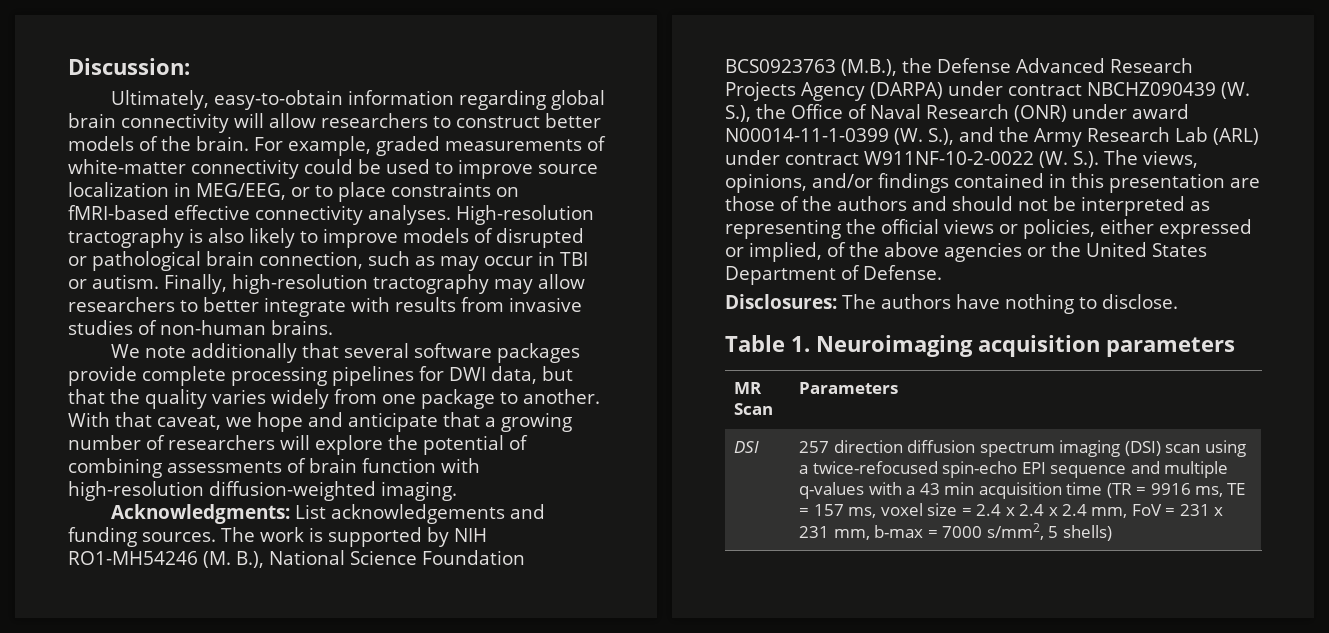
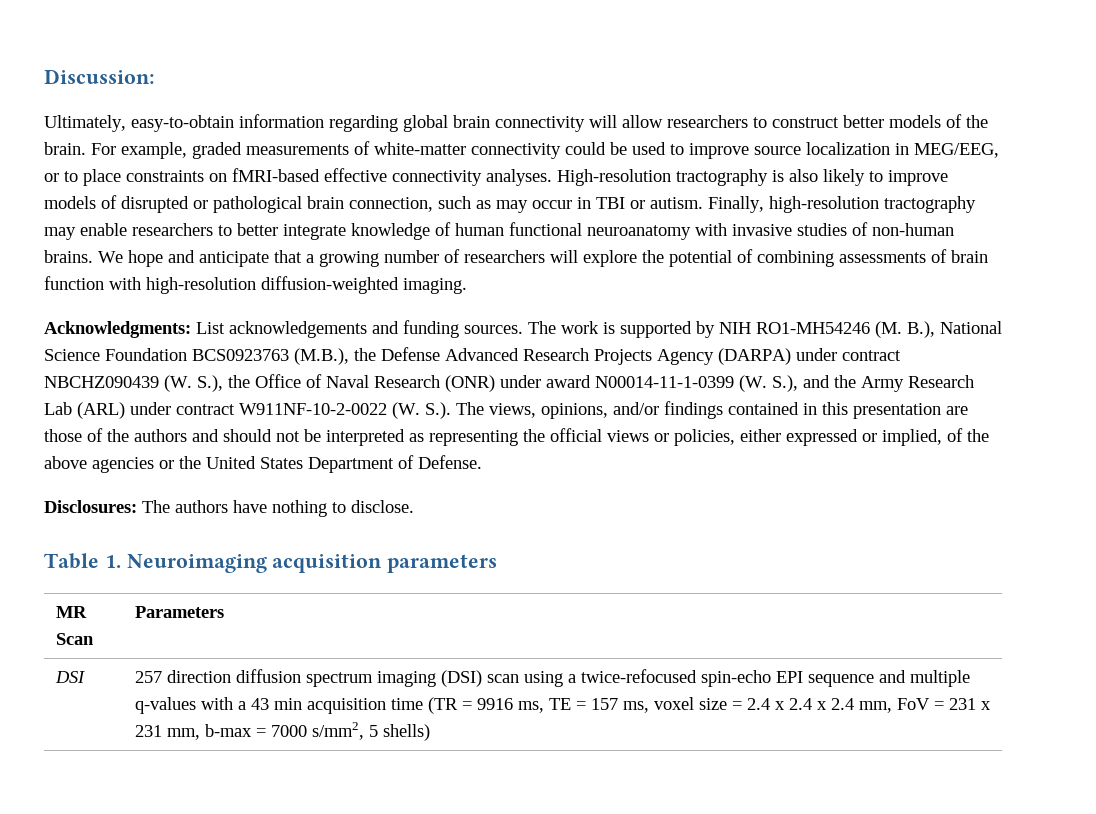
- Finally, high-resolution tractography may allow researchers to better integrate with results from invasive studies of non-human brains.
- We note additionally that several software packages provide complete processing pipelines for DWI data, but that the quality varies widely from one package to another. With that caveat, we hope and anticipate that a growing number of researchers will explore the potential of combining assessments of brain function with high-resolution diffusion-weighted imaging.
+ Finally, high-resolution tractography may enable researchers to better integrate knowledge of human functional neuroanatomy with invasive studies of non-human brains. We hope and anticipate that a growing number of researchers will explore the potential of combining assessments of brain function with high-resolution diffusion-weighted imaging.

